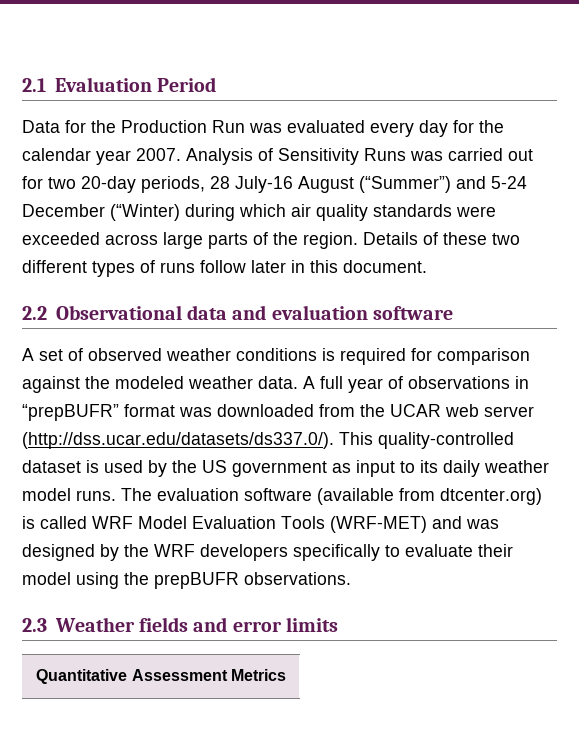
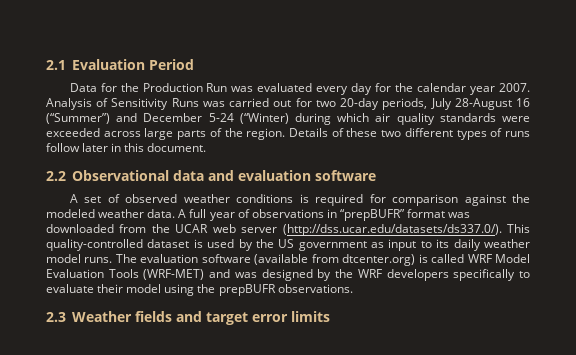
- Analysis of Sensitivity Runs was carried out for two 20-day periods, 28 July-16 August (“Summer”) and 5-24 December (“Winter) during which air quality standards were exceeded across large parts of the region.
+ Analysis of Sensitivity Runs was carried out for two 20-day periods, July 28-August 16 (“Summer”) and December 5-24 (“Winter) during which air quality standards were exceeded across large parts of the region.
- 2.3 Weather fields and error limits
+ 2.3 Weather fields and target error limits
- Quantitative Assessment Metrics

